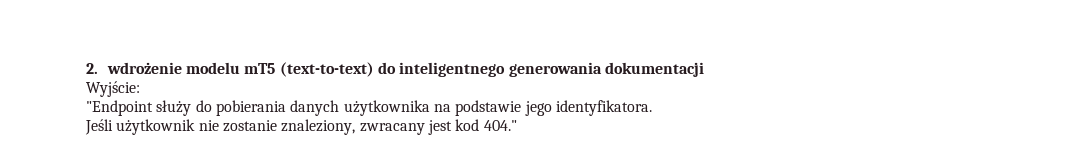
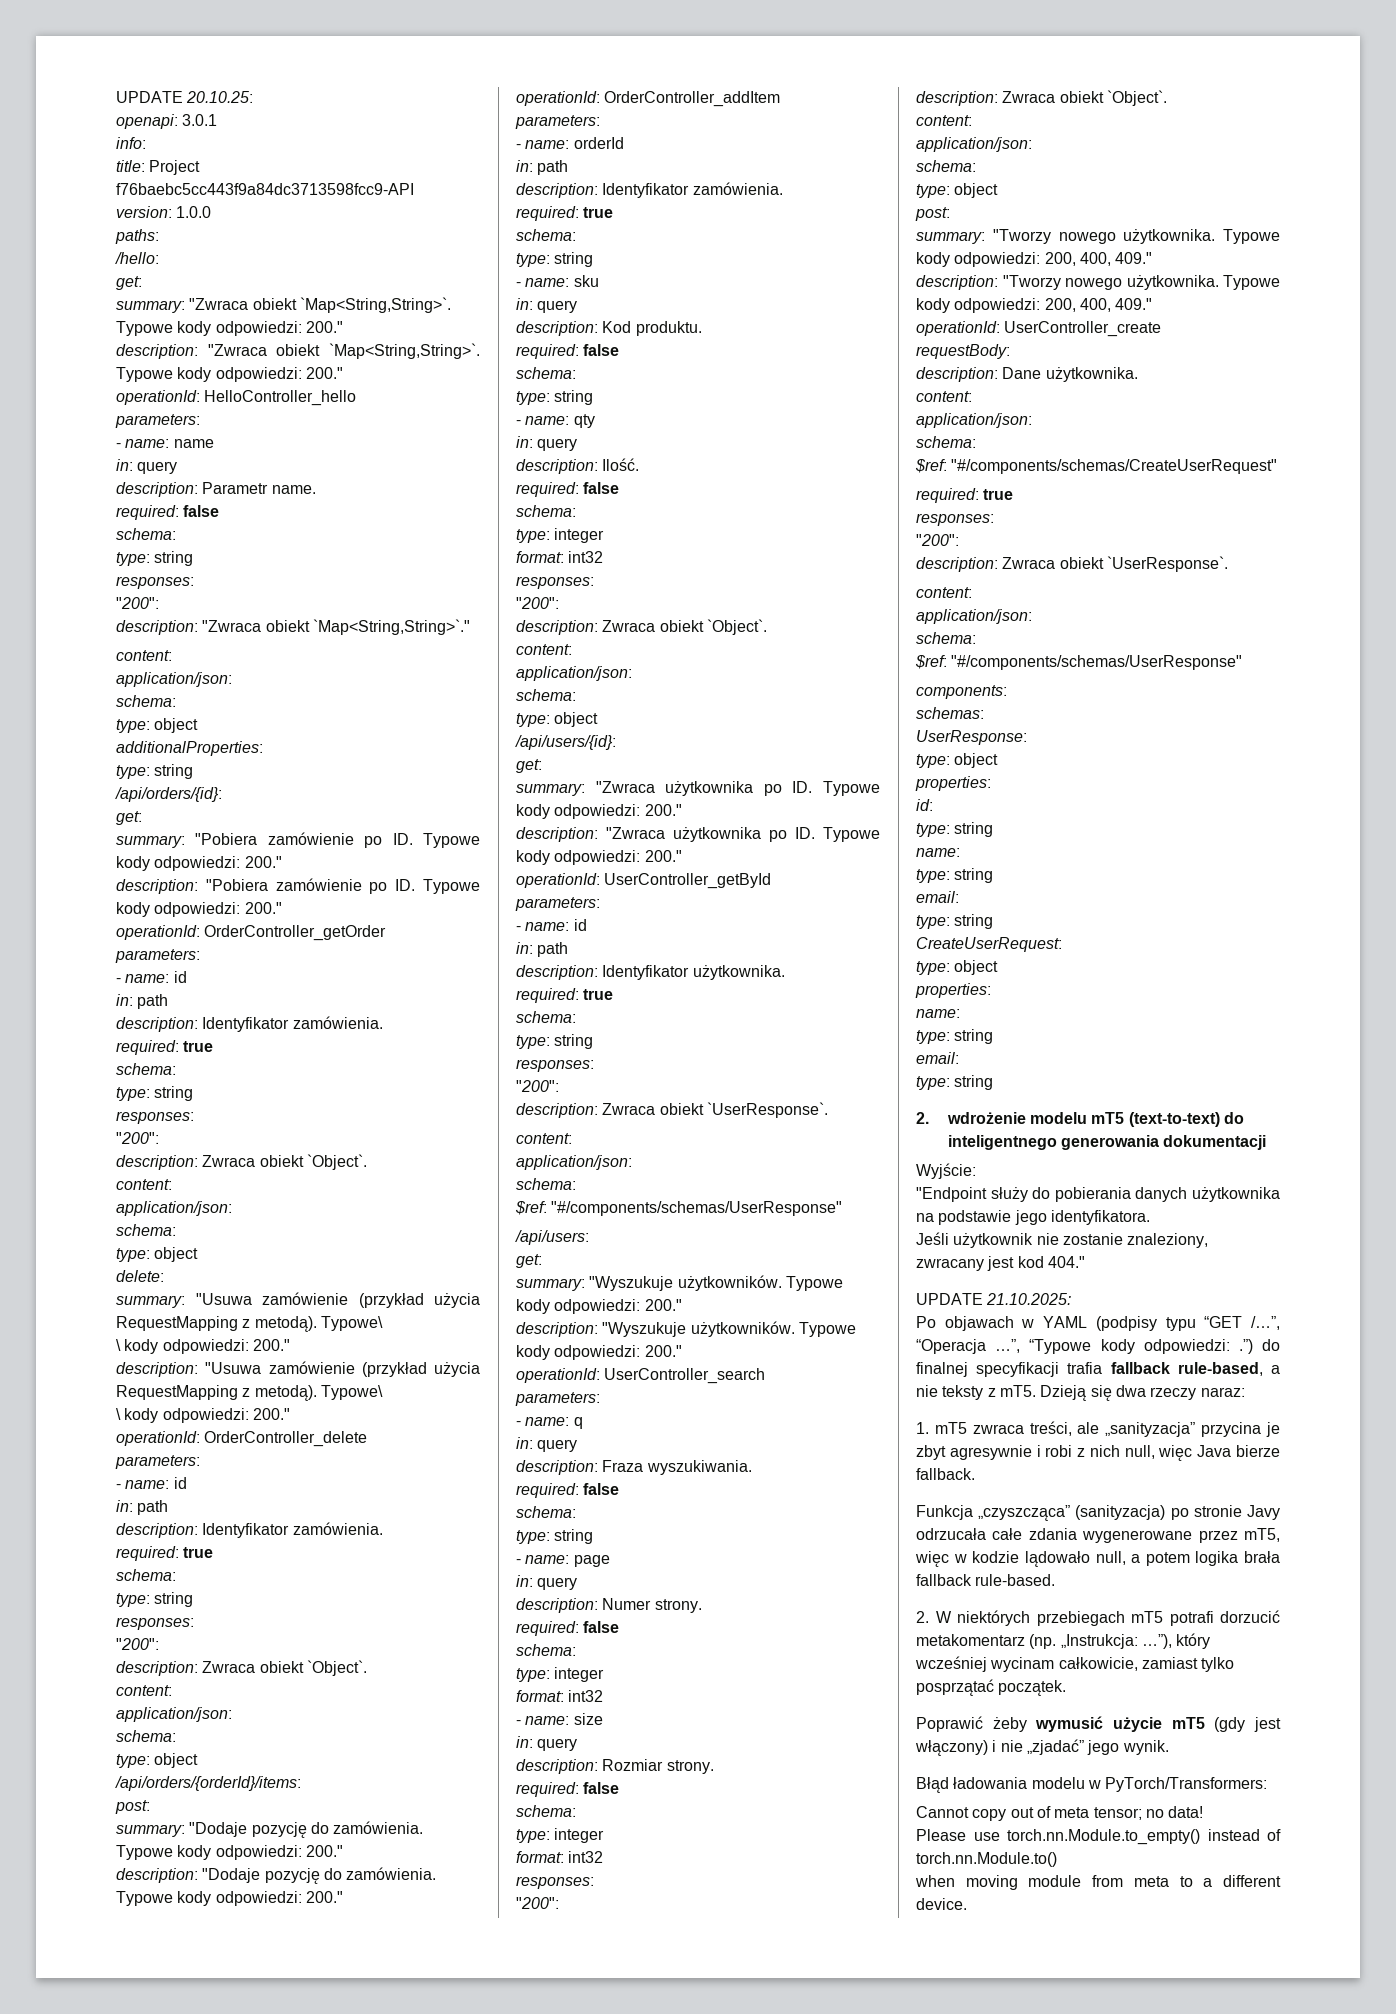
+ UPDATE 20.10.25:
+ openapi: 3.0.1
+ info:
+ title: Project f76baebc5cc443f9a84dc3713598fcc9-API
+ version: 1.0.0
+ paths:
+ /hello:
+ get:
+ summary: "Zwraca obiekt `Map<String,String>`. Typowe kody odpowiedzi: 200."
+ description: "Zwraca obiekt `Map<String,String>`. Typowe kody odpowiedzi: 200."
+ operationId: HelloController_hello
+ parameters:
+ - name: name
+ in: query
+ description: Parametr name.
+ required: false
+ schema:
+ type: string
+ responses:
+ "200":
+ description: "Zwraca obiekt `Map<String,String>`."
+ content:
+ application/json:
+ schema:
+ type: object
+ additionalProperties:
+ type: string
+ /api/orders/{id}:
+ get:
+ summary: "Pobiera zamówienie po ID. Typowe kody odpowiedzi: 200."
+ description: "Pobiera zamówienie po ID. Typowe kody odpowiedzi: 200."
+ operationId: OrderController_getOrder
+ parameters:
+ - name: id
+ in: path
+ description: Identyfikator zamówienia.
+ required: true
+ schema:
+ type: string
+ responses:
+ "200":
+ description: Zwraca obiekt `Object`.
+ content:
+ application/json:
+ schema:
+ type: object
+ delete:
+ summary: "Usuwa zamówienie (przykład użycia RequestMapping z metodą). Typowe\
+ \ kody odpowiedzi: 200."
+ description: "Usuwa zamówienie (przykład użycia RequestMapping z metodą). Typowe\
+ \ kody odpowiedzi: 200."
+ operationId: OrderController_delete
+ parameters:
+ - name: id
+ in: path
+ description: Identyfikator zamówienia.
+ required: true
+ schema:
+ type: string
+ responses:
+ "200":
+ description: Zwraca obiekt `Object`.
+ content:
+ application/json:
+ schema:
+ type: object
+ /api/orders/{orderId}/items:
+ post:
+ summary: "Dodaje pozycję do zamówienia. Typowe kody odpowiedzi: 200."
+ description: "Dodaje pozycję do zamówienia. Typowe kody odpowiedzi: 200."
+ operationId: OrderController_addItem
+ parameters:
+ - name: orderId
+ in: path
+ description: Identyfikator zamówienia.
+ required: true
+ schema:
+ type: string
+ - name: sku
+ in: query
+ description: Kod produktu.
+ required: false
+ schema:
+ type: string
+ - name: qty
+ in: query
+ description: Ilość.
+ required: false
+ schema:
+ type: integer
+ format: int32
+ responses:
+ "200":
+ description: Zwraca obiekt `Object`.
+ content:
+ application/json:
+ schema:
+ type: object
+ /api/users/{id}:
+ get:
+ summary: "Zwraca użytkownika po ID. Typowe kody odpowiedzi: 200."
+ description: "Zwraca użytkownika po ID. Typowe kody odpowiedzi: 200."
+ operationId: UserController_getById
+ parameters:
+ - name: id
+ in: path
+ description: Identyfikator użytkownika.
+ required: true
+ schema:
+ type: string
+ responses:
+ "200":
+ description: Zwraca obiekt `UserResponse`.
+ content:
+ application/json:
+ schema:
+ $ref: "#/components/schemas/UserResponse"
+ /api/users:
+ get:
+ summary: "Wyszukuje użytkowników. Typowe kody odpowiedzi: 200."
+ description: "Wyszukuje użytkowników. Typowe kody odpowiedzi: 200."
+ operationId: UserController_search
+ parameters:
+ - name: q
+ in: query
+ description: Fraza wyszukiwania.
+ required: false
+ schema:
+ type: string
+ - name: page
+ in: query
+ description: Numer strony.
+ required: false
+ schema:
+ type: integer
+ format: int32
+ - name: size
+ in: query
+ description: Rozmiar strony.
+ required: false
+ schema:
+ type: integer
+ format: int32
+ responses:
+ "200":
+ description: Zwraca obiekt `Object`.
+ content:
+ application/json:
+ schema:
+ type: object
+ post:
+ summary: "Tworzy nowego użytkownika. Typowe kody odpowiedzi: 200, 400, 409."
+ description: "Tworzy nowego użytkownika. Typowe kody odpowiedzi: 200, 400, 409."
+ operationId: UserController_create
+ requestBody:
+ description: Dane użytkownika.
+ content:
+ application/json:
+ schema:
+ $ref: "#/components/schemas/CreateUserRequest"
+ required: true
+ responses:
+ "200":
+ description: Zwraca obiekt `UserResponse`.
+ content:
+ application/json:
+ schema:
+ $ref: "#/components/schemas/UserResponse"
+ components:
+ schemas:
+ UserResponse:
+ type: object
+ properties:
+ id:
+ type: string
+ name:
+ type: string
+ email:
+ type: string
+ CreateUserRequest:
+ type: object
+ properties:
+ name:
+ type: string
+ email:
+ type: string
+ UPDATE 21.10.2025:
+ Po objawach w YAML (podpisy typu “GET /…”, “Operacja …”, “Typowe kody odpowiedzi: .”) do finalnej specyfikacji trafia fallback rule-based, a nie teksty z mT5. Dzieją się dwa rzeczy naraz:
+ 1. mT5 zwraca treści, ale „sanityzacja” przycina je zbyt agresywnie i robi z nich null, więc Java bierze fallback.
+ Funkcja „czyszcząca” (sanityzacja) po stronie Javy odrzucała całe zdania wygenerowane przez mT5, więc w kodzie lądowało null, a potem logika brała fallback rule-based.
+ 2. W niektórych przebiegach mT5 potrafi dorzucić metakomentarz (np. „Instrukcja: …”), który wcześniej wycinam całkowicie, zamiast tylko posprzątać początek.
+ Poprawić żeby wymusić użycie mT5 (gdy jest włączony) i nie „zjadać” jego wynik.
+ Błąd ładowania modelu w PyTorch/Transformers:
+ Cannot copy out of meta tensor; no data!
+ Please use torch.nn.Module.to_empty() instead of torch.nn.Module.to()
+ when moving module from meta to a different device.

